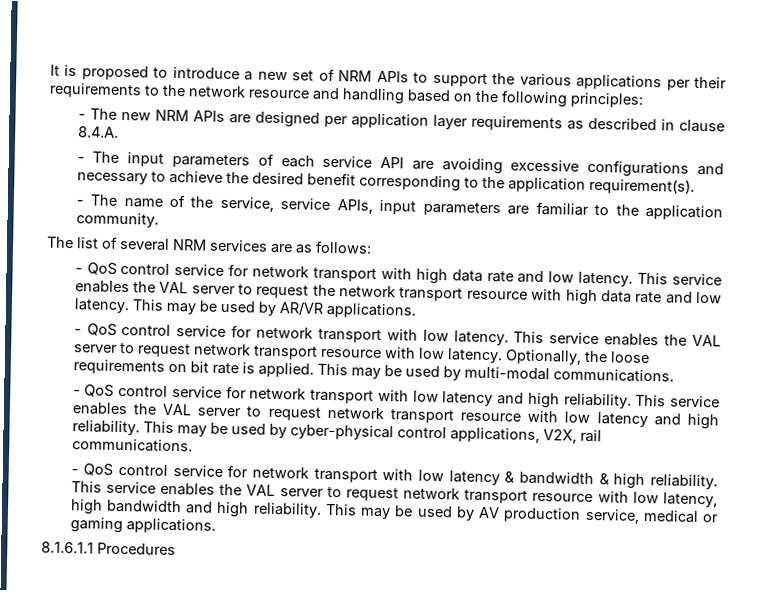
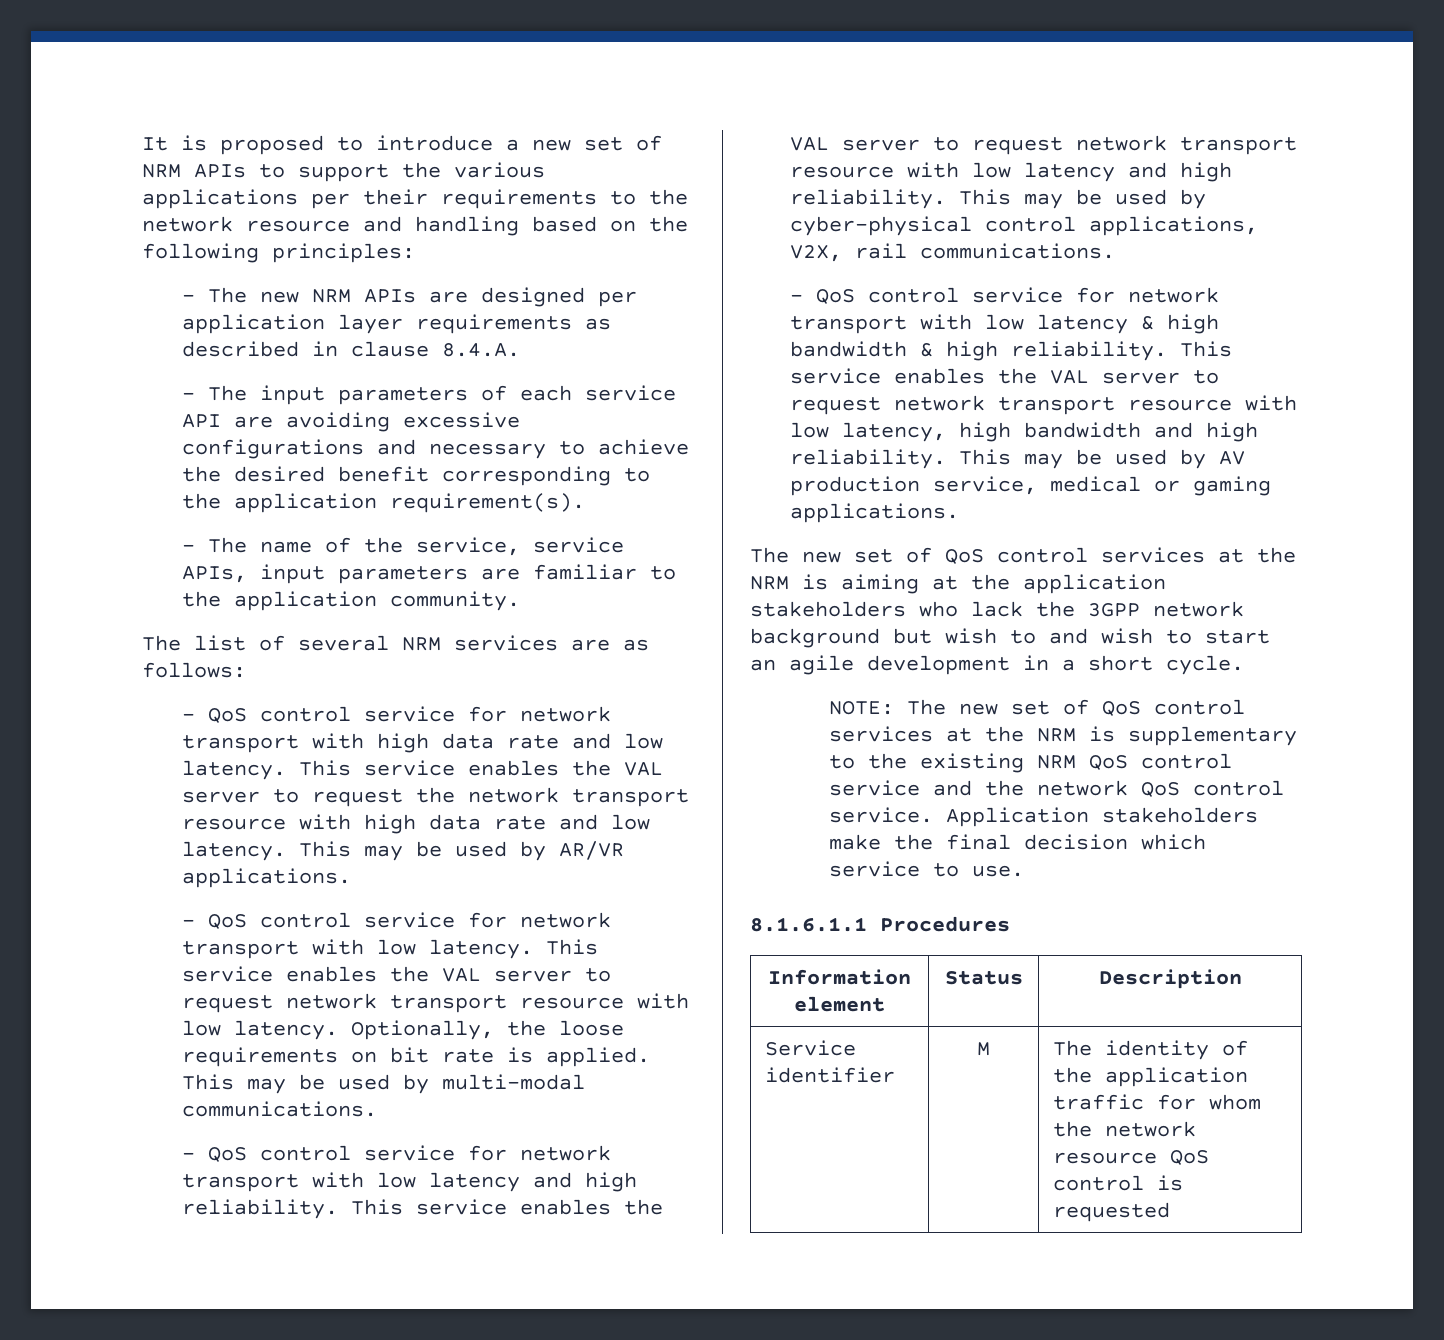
- - QoS control service for network transport with low latency & bandwidth & high reliability.
+ - QoS control service for network transport with low latency & high bandwidth & high reliability.
+ The new set of QoS control services at the NRM is aiming at the application stakeholders who lack the 3GPP network background but wish to and wish to start an agile development in a short cycle.
+ NOTE: The new set of QoS control services at the NRM is supplementary to the existing NRM QoS control service and the network QoS control service. Application stakeholders make the final decision which service to use.
  8.1.6.1.1 Procedures
+ Information element | Status | Description
+ Service identifier | M | The identity of the application traffic for whom the network resource QoS control is requested

